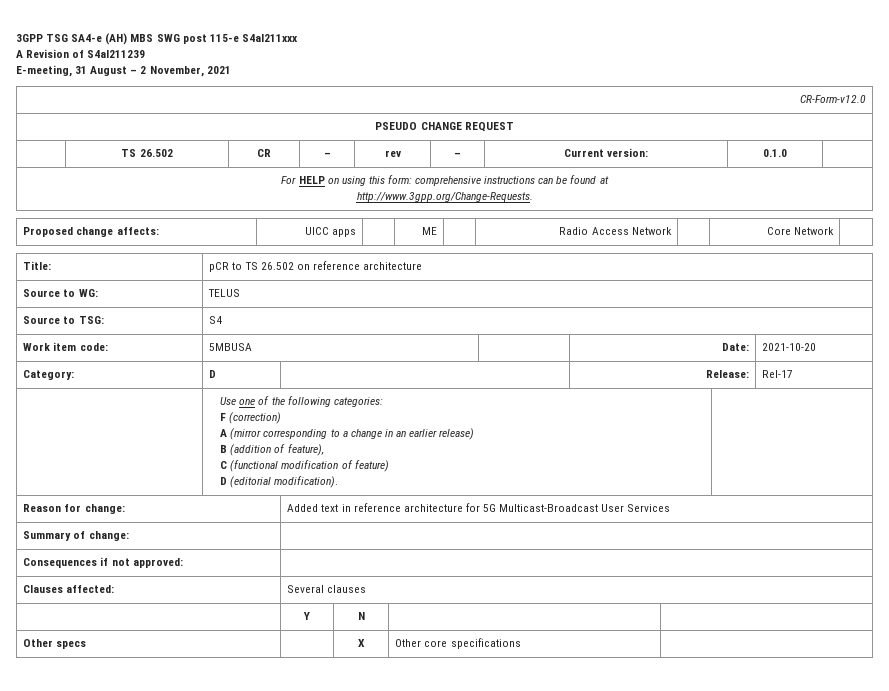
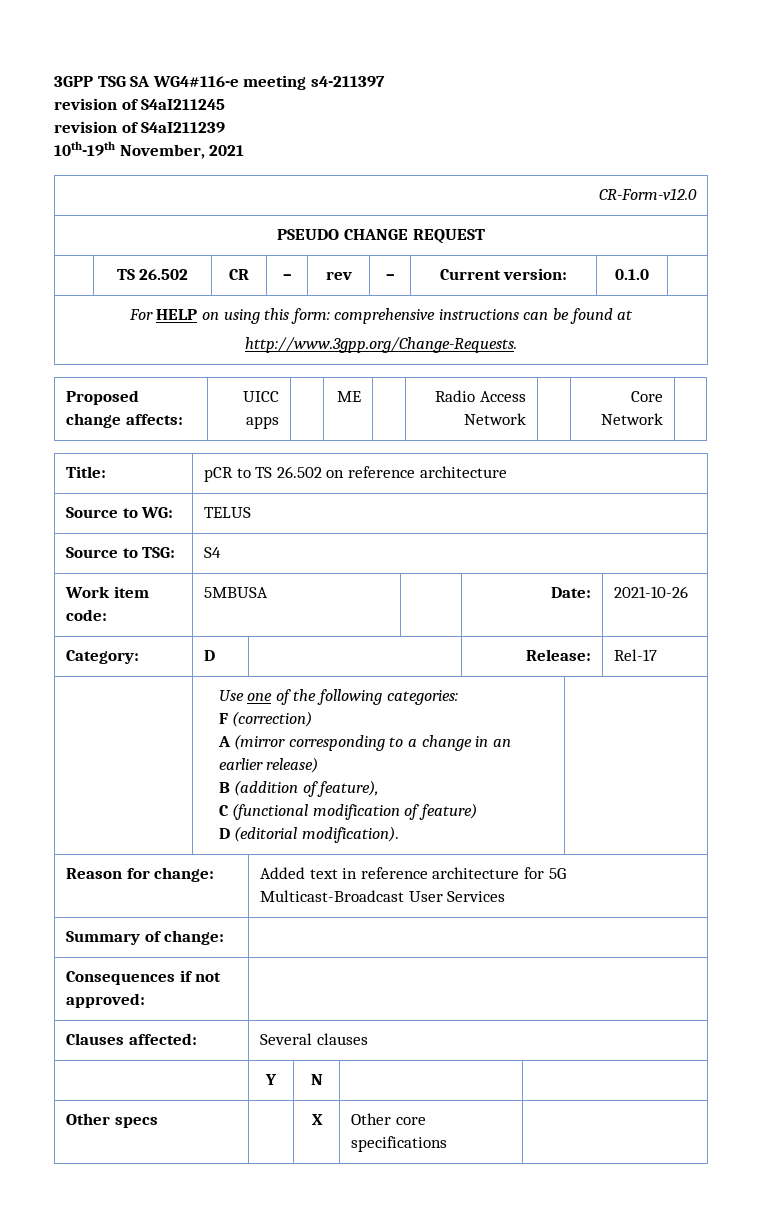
- 3GPP TSG SA4-e (AH) MBS SWG post 115-e S4aI211xxx
- A Revision of S4aI211239
- E-meeting, 31 August – 2 November, 2021
+ 3GPP TSG SA WG4#116-e meeting s4-211397
+ revision of S4aI211245
+ revision of S4aI211239
+ 10th-19th November, 2021
- Work item code: | 5MBUSA | | Date: | 2021-10-20
+ Work item code: | 5MBUSA | | Date: | 2021-10-26

